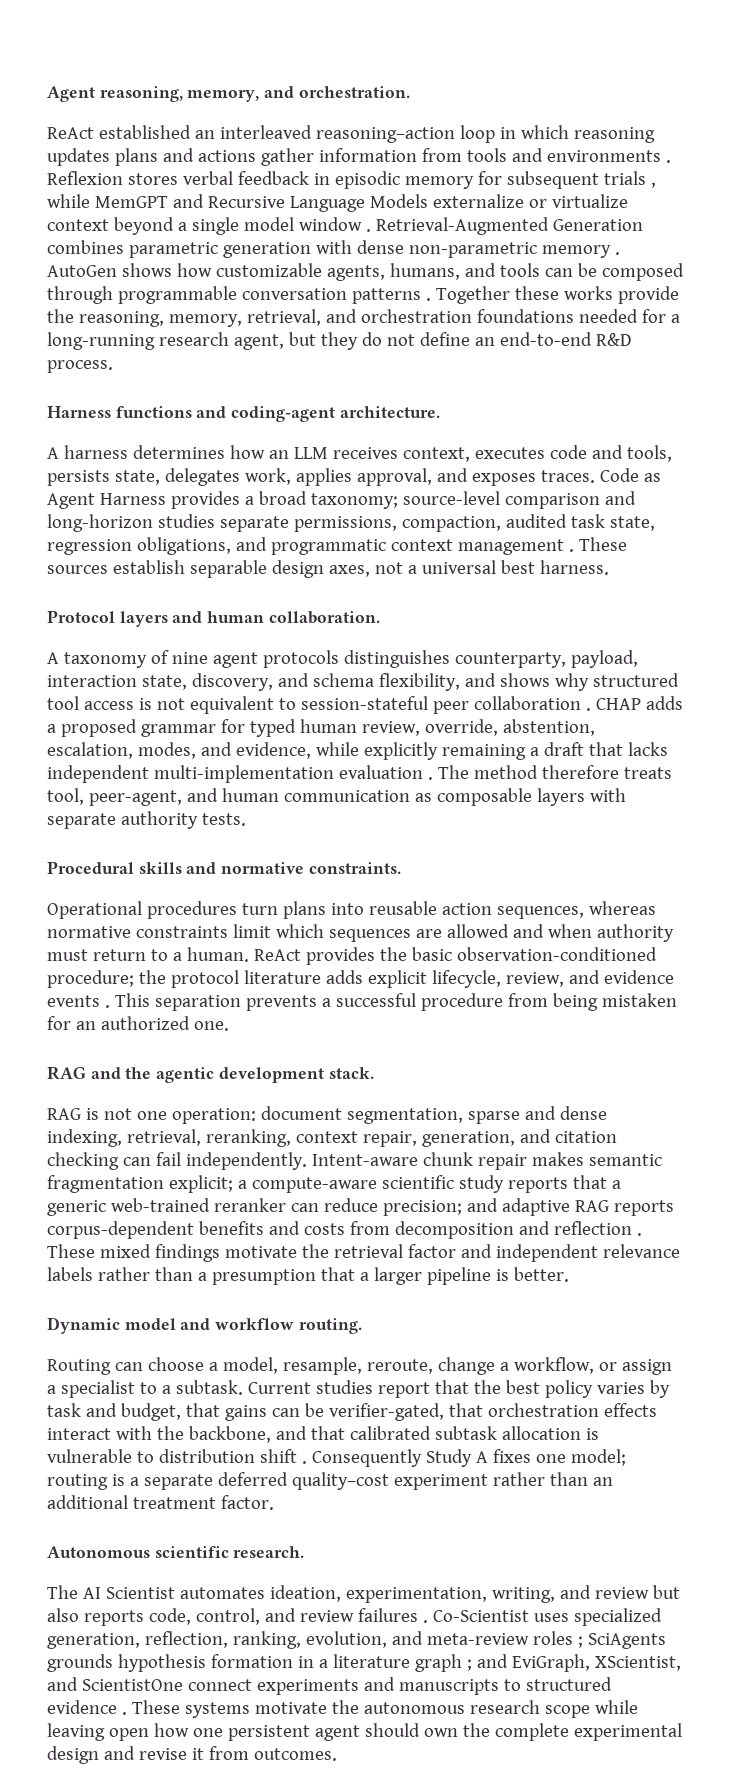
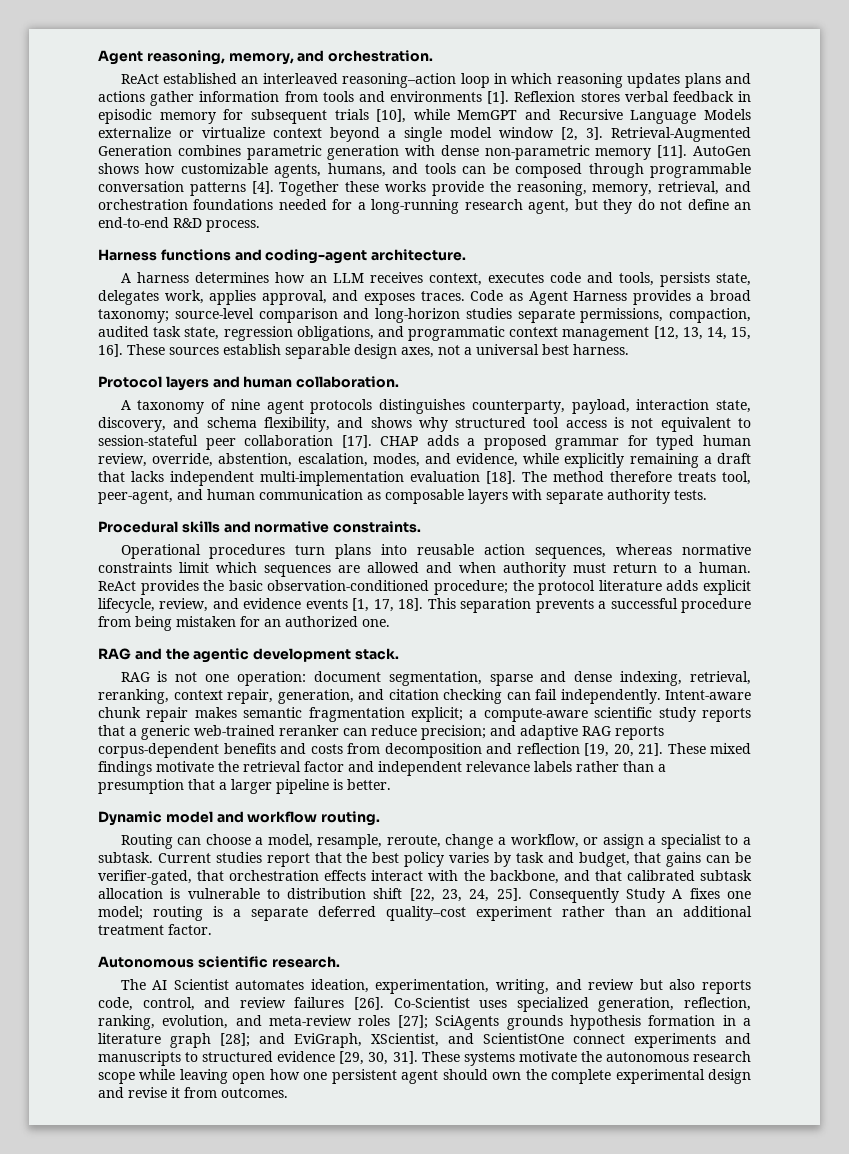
- ReAct established an interleaved reasoning–action loop in which reasoning updates plans and actions gather information from tools and environments .
+ ReAct established an interleaved reasoning–action loop in which reasoning updates plans and actions gather information from tools and environments [1].
- Reflexion stores verbal feedback in episodic memory for subsequent trials , while MemGPT and Recursive Language Models externalize or virtualize context beyond a single model window .
+ Reflexion stores verbal feedback in episodic memory for subsequent trials [10], while MemGPT and Recursive Language Models externalize or virtualize context beyond a single model window [2, 3].
- Retrieval-Augmented Generation combines parametric generation with dense non-parametric memory .
+ Retrieval-Augmented Generation combines parametric generation with dense non-parametric memory [11].
- AutoGen shows how customizable agents, humans, and tools can be composed through programmable conversation patterns .
+ AutoGen shows how customizable agents, humans, and tools can be composed through programmable conversation patterns [4].
- Code as Agent Harness provides a broad taxonomy; source-level comparison and long-horizon studies separate permissions, compaction, audited task state, regression obligations, and programmatic context management .
+ Code as Agent Harness provides a broad taxonomy; source-level comparison and long-horizon studies separate permissions, compaction, audited task state, regression obligations, and programmatic context management [12, 13, 14, 15, 16].
- A taxonomy of nine agent protocols distinguishes counterparty, payload, interaction state, discovery, and schema flexibility, and shows why structured tool access is not equivalent to session-stateful peer collaboration .
+ A taxonomy of nine agent protocols distinguishes counterparty, payload, interaction state, discovery, and schema flexibility, and shows why structured tool access is not equivalent to session-stateful peer collaboration [17].
- CHAP adds a proposed grammar for typed human review, override, abstention, escalation, modes, and evidence, while explicitly remaining a draft that lacks independent multi-implementation evaluation .
+ CHAP adds a proposed grammar for typed human review, override, abstention, escalation, modes, and evidence, while explicitly remaining a draft that lacks independent multi-implementation evaluation [18].
- ReAct provides the basic observation-conditioned procedure; the protocol literature adds explicit lifecycle, review, and evidence events .
+ ReAct provides the basic observation-conditioned procedure; the protocol literature adds explicit lifecycle, review, and evidence events [1, 17, 18].
- Intent-aware chunk repair makes semantic fragmentation explicit; a compute-aware scientific study reports that a generic web-trained reranker can reduce precision; and adaptive RAG reports corpus-dependent benefits and costs from decomposition and reflection .
+ Intent-aware chunk repair makes semantic fragmentation explicit; a compute-aware scientific study reports that a generic web-trained reranker can reduce precision; and adaptive RAG reports corpus-dependent benefits and costs from decomposition and reflection [19, 20, 21].
- Current studies report that the best policy varies by task and budget, that gains can be verifier-gated, that orchestration effects interact with the backbone, and that calibrated subtask allocation is vulnerable to distribution shift .
+ Current studies report that the best policy varies by task and budget, that gains can be verifier-gated, that orchestration effects interact with the backbone, and that calibrated subtask allocation is vulnerable to distribution shift [22, 23, 24, 25].
- The AI Scientist automates ideation, experimentation, writing, and review but also reports code, control, and review failures .
+ The AI Scientist automates ideation, experimentation, writing, and review but also reports code, control, and review failures [26].
- Co-Scientist uses specialized generation, reflection, ranking, evolution, and meta-review roles ; SciAgents grounds hypothesis formation in a literature graph ; and EviGraph, XScientist, and ScientistOne connect experiments and manuscripts to structured evidence .
+ Co-Scientist uses specialized generation, reflection, ranking, evolution, and meta-review roles [27]; SciAgents grounds hypothesis formation in a literature graph [28]; and EviGraph, XScientist, and ScientistOne connect experiments and manuscripts to structured evidence [29, 30, 31].

